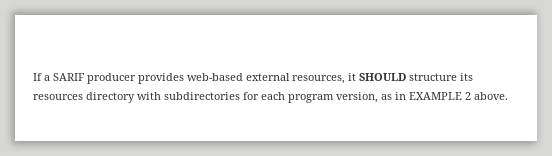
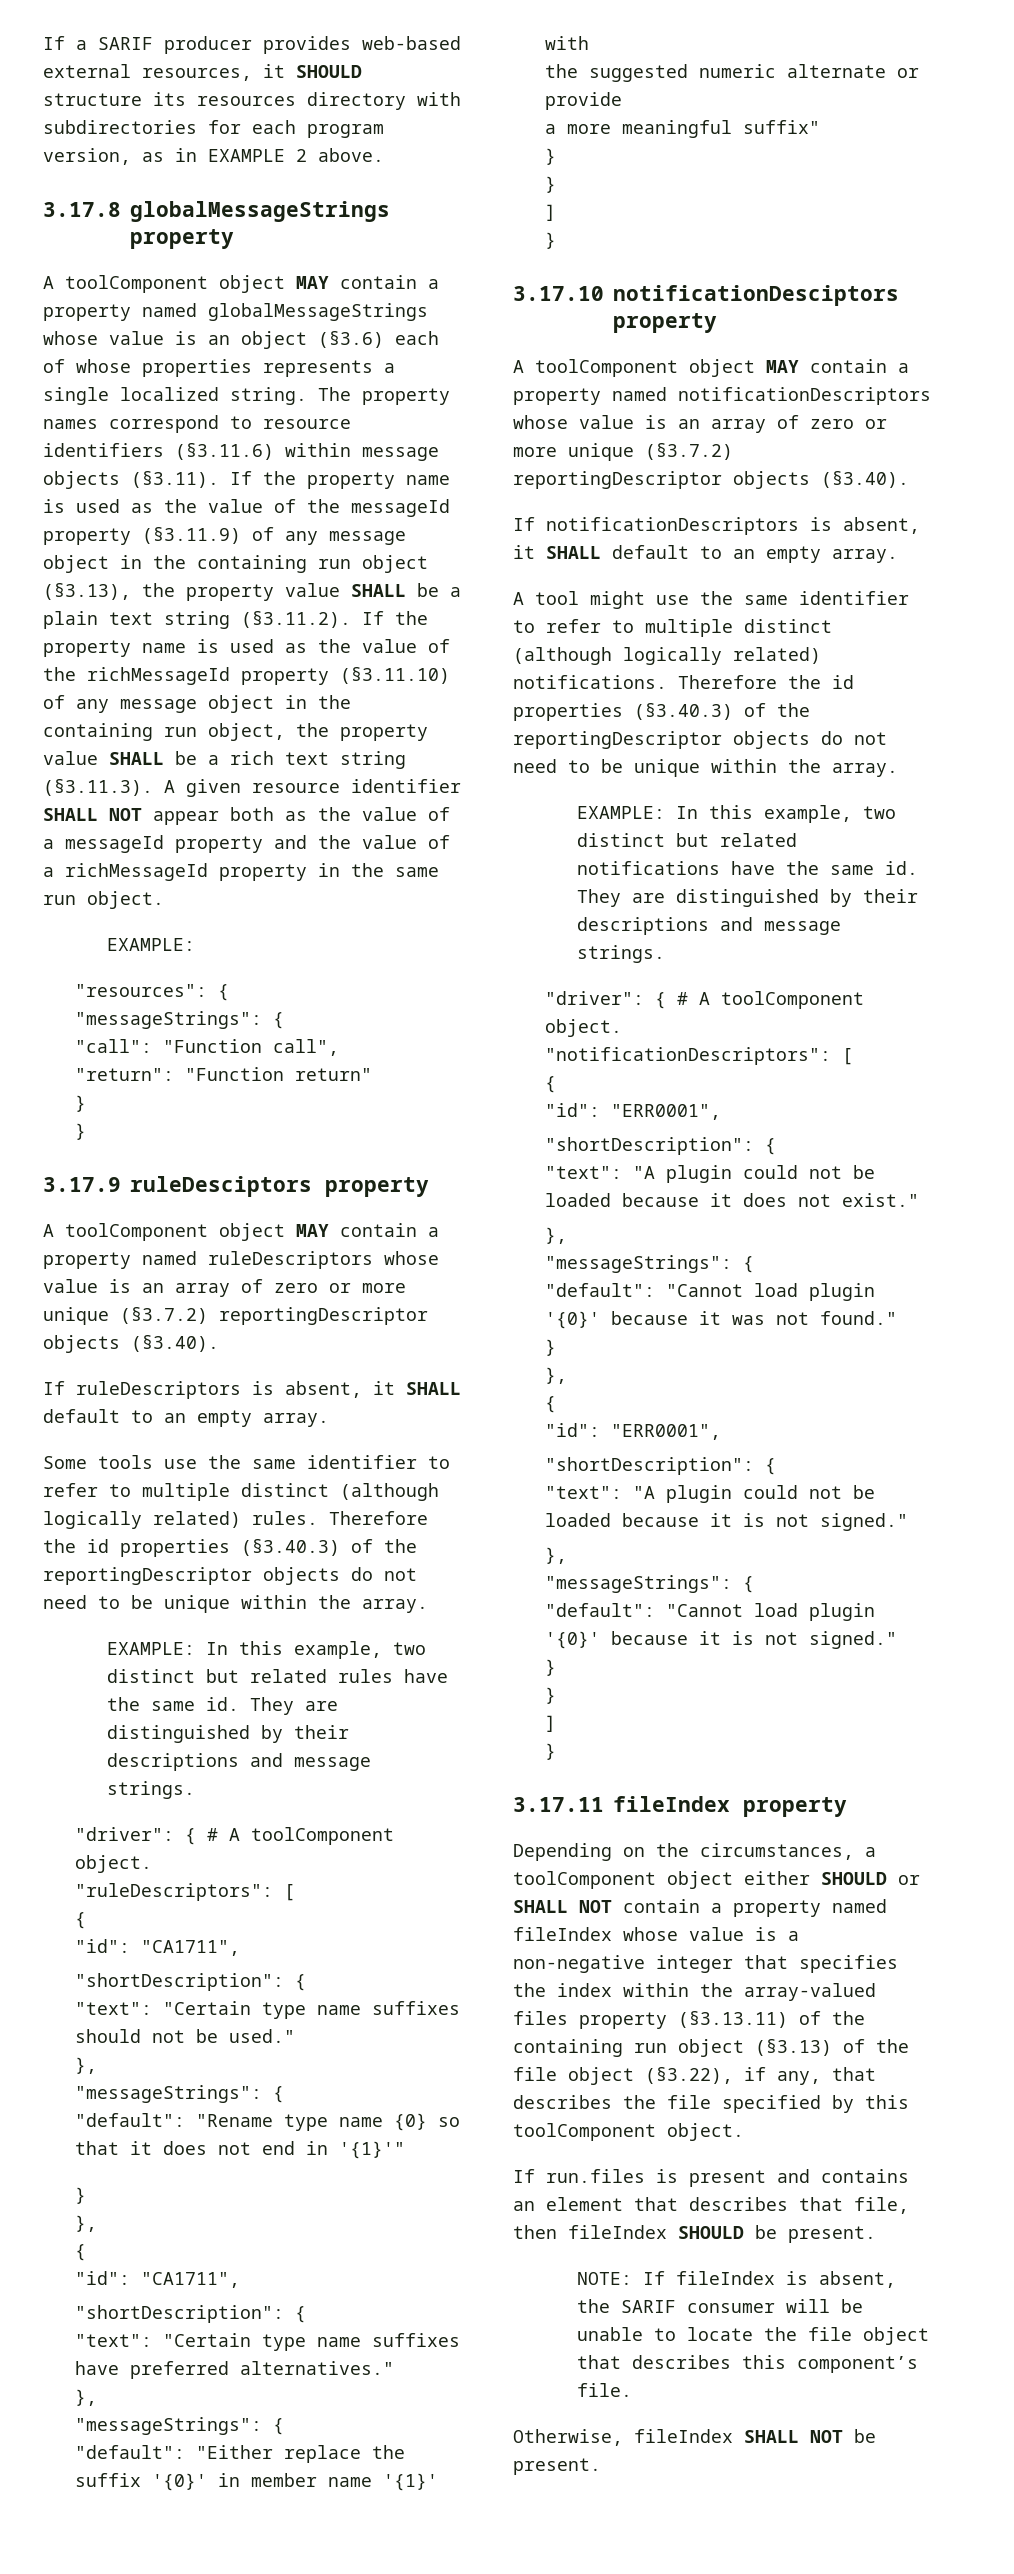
+ 3.17.8 globalMessageStrings property
+ A toolComponent object MAY contain a property named globalMessageStrings whose value is an object (§3.6) each of whose properties represents a single localized string. The property names correspond to resource identifiers (§3.11.6) within message objects (§3.11). If the property name is used as the value of the messageId property (§3.11.9) of any message object in the containing run object (§3.13), the property value SHALL be a plain text string (§3.11.2). If the property name is used as the value of the richMessageId property (§3.11.10) of any message object in the containing run object, the property value SHALL be a rich text string (§3.11.3). A given resource identifier SHALL NOT appear both as the value of a messageId property and the value of a richMessageId property in the same run object.
+ EXAMPLE:
+ "resources": {
+ "messageStrings": {
+ "call": "Function call",
+ "return": "Function return"
+ }
+ }
+ 3.17.9 ruleDesciptors property
+ A toolComponent object MAY contain a property named ruleDescriptors whose value is an array of zero or more unique (§3.7.2) reportingDescriptor objects (§3.40).
+ If ruleDescriptors is absent, it SHALL default to an empty array.
+ Some tools use the same identifier to refer to multiple distinct (although logically related) rules. Therefore the id properties (§3.40.3) of the reportingDescriptor objects do not need to be unique within the array.
+ EXAMPLE: In this example, two distinct but related rules have the same id. They are distinguished by their descriptions and message strings.
+ "driver": { # A toolComponent object.
+ "ruleDescriptors": [
+ {
+ "id": "CA1711",
+ "shortDescription": {
+ "text": "Certain type name suffixes should not be used."
+ },
+ "messageStrings": {
+ "default": "Rename type name {0} so that it does not end in '{1}'"
+ }
+ },
+ {
+ "id": "CA1711",
+ "shortDescription": {
+ "text": "Certain type name suffixes have preferred alternatives."
+ },
+ "messageStrings": {
+ "default": "Either replace the suffix '{0}' in member name '{1}' with
+ the suggested numeric alternate or provide
+ a more meaningful suffix"
+ }
+ }
+ ]
+ }
+ 3.17.10 notificationDesciptors property
+ A toolComponent object MAY contain a property named notificationDescriptors whose value is an array of zero or more unique (§3.7.2) reportingDescriptor objects (§3.40).
+ If notificationDescriptors is absent, it SHALL default to an empty array.
+ A tool might use the same identifier to refer to multiple distinct (although logically related) notifications. Therefore the id properties (§3.40.3) of the reportingDescriptor objects do not need to be unique within the array.
+ EXAMPLE: In this example, two distinct but related notifications have the same id. They are distinguished by their descriptions and message strings.
+ "driver": { # A toolComponent object.
+ "notificationDescriptors": [
+ {
+ "id": "ERR0001",
+ "shortDescription": {
+ "text": "A plugin could not be loaded because it does not exist."
+ },
+ "messageStrings": {
+ "default": "Cannot load plugin '{0}' because it was not found."
+ }
+ },
+ {
+ "id": "ERR0001",
+ "shortDescription": {
+ "text": "A plugin could not be loaded because it is not signed."
+ },
+ "messageStrings": {
+ "default": "Cannot load plugin '{0}' because it is not signed."
+ }
+ }
+ ]
+ }
+ 3.17.11 fileIndex property
+ Depending on the circumstances, a toolComponent object either SHOULD or SHALL NOT contain a property named fileIndex whose value is a non-negative integer that specifies the index within the array-valued files property (§3.13.11) of the containing run object (§3.13) of the file object (§3.22), if any, that describes the file specified by this toolComponent object.
+ If run.files is present and contains an element that describes that file, then fileIndex SHOULD be present.
+ NOTE: If fileIndex is absent, the SARIF consumer will be unable to locate the file object that describes this component’s file.
+ Otherwise, fileIndex SHALL NOT be present.

